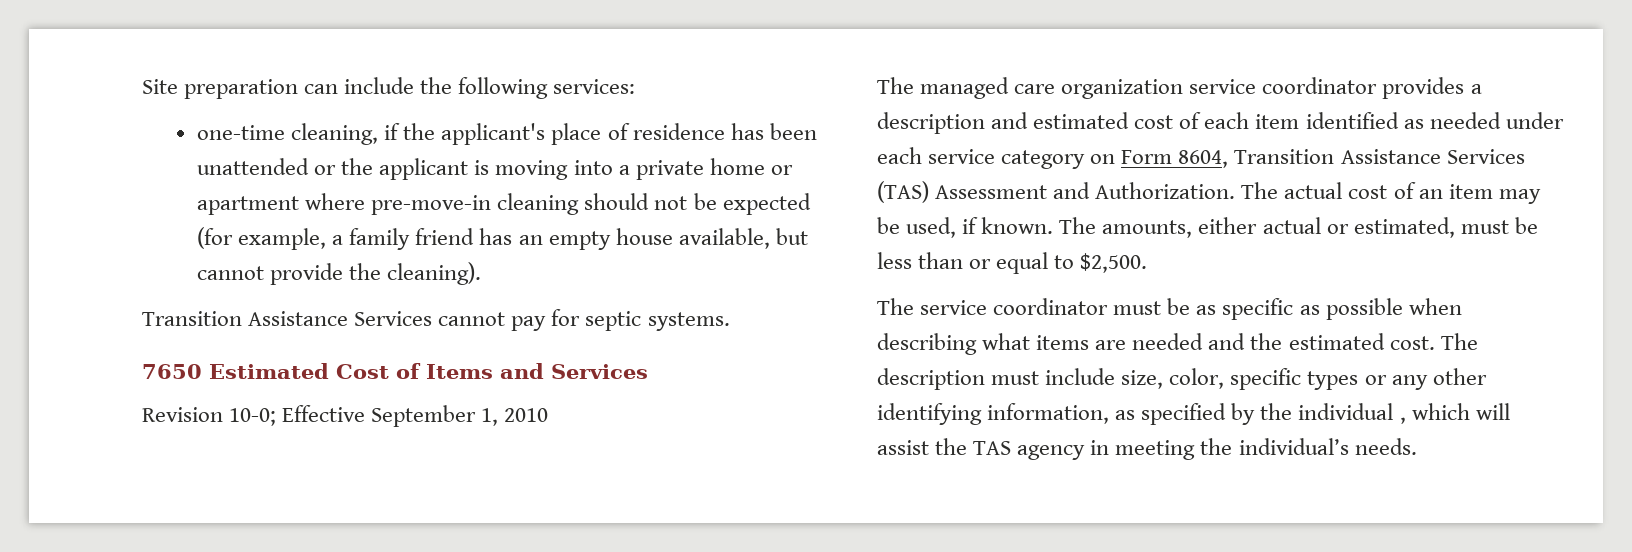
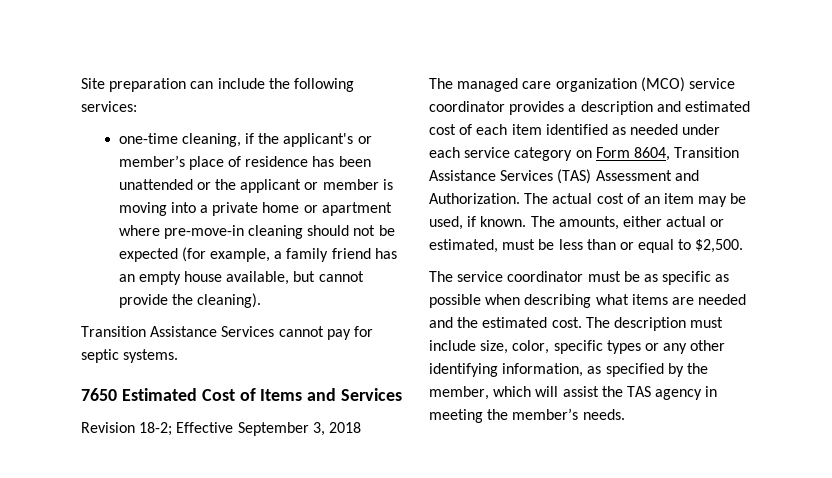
- one-time cleaning, if the applicant's place of residence has been unattended or the applicant is moving into a private home or apartment where pre-move-in cleaning should not be expected (for example, a family friend has an empty house available, but cannot provide the cleaning).
+ one-time cleaning, if the applicant's or member’s place of residence has been unattended or the applicant or member is moving into a private home or apartment where pre-move-in cleaning should not be expected (for example, a family friend has an empty house available, but cannot provide the cleaning).
- Revision 10-0; Effective September 1, 2010
+ Revision 18-2; Effective September 3, 2018
- The managed care organization service coordinator provides a description and estimated cost of each item identified as needed under each service category on Form 8604, Transition Assistance Services (TAS) Assessment and Authorization.
+ The managed care organization (MCO) service coordinator provides a description and estimated cost of each item identified as needed under each service category on Form 8604, Transition Assistance Services (TAS) Assessment and Authorization.
- The description must include size, color, specific types or any other identifying information, as specified by the individual , which will assist the TAS agency in meeting the individual’s needs.
+ The description must include size, color, specific types or any other identifying information, as specified by the member, which will assist the TAS agency in meeting the member’s needs.

